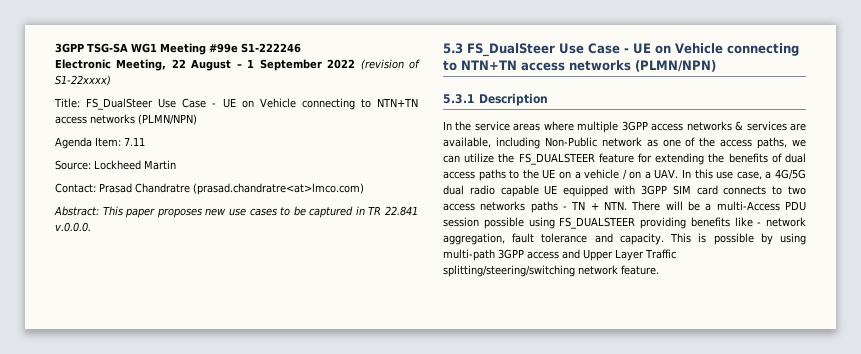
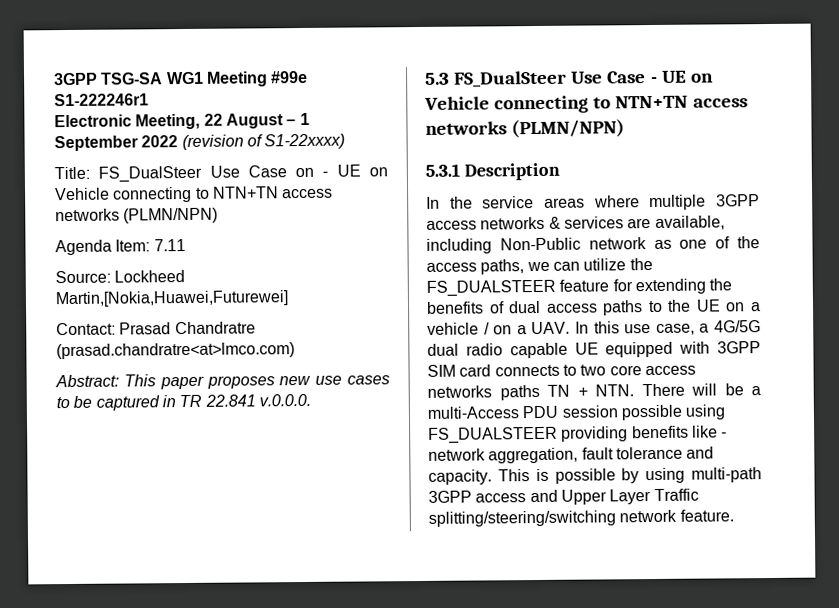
- 3GPP TSG-SA WG1 Meeting #99e S1-222246
+ 3GPP TSG-SA WG1 Meeting #99e S1-222246r1
- Title: FS_DualSteer Use Case - UE on Vehicle connecting to NTN+TN access networks (PLMN/NPN)
+ Title: FS_DualSteer Use Case on - UE on Vehicle connecting to NTN+TN access networks (PLMN/NPN)
- Source: Lockheed Martin
+ Source: Lockheed Martin,[Nokia,Huawei,Futurewei]
- In the service areas where multiple 3GPP access networks & services are available, including Non-Public network as one of the access paths, we can utilize the FS_DUALSTEER feature for extending the benefits of dual access paths to the UE on a vehicle / on a UAV. In this use case, a 4G/5G dual radio capable UE equipped with 3GPP SIM card connects to two access networks paths - TN + NTN. There will be a multi-Access PDU session possible using FS_DUALSTEER providing benefits like - network aggregation, fault tolerance and capacity.
+ In the service areas where multiple 3GPP access networks & services are available, including Non-Public network as one of the access paths, we can utilize the FS_DUALSTEER feature for extending the benefits of dual access paths to the UE on a vehicle / on a UAV. In this use case, a 4G/5G dual radio capable UE equipped with 3GPP SIM card connects to two core access networks paths TN + NTN. There will be a multi-Access PDU session possible using FS_DUALSTEER providing benefits like - network aggregation, fault tolerance and capacity.

